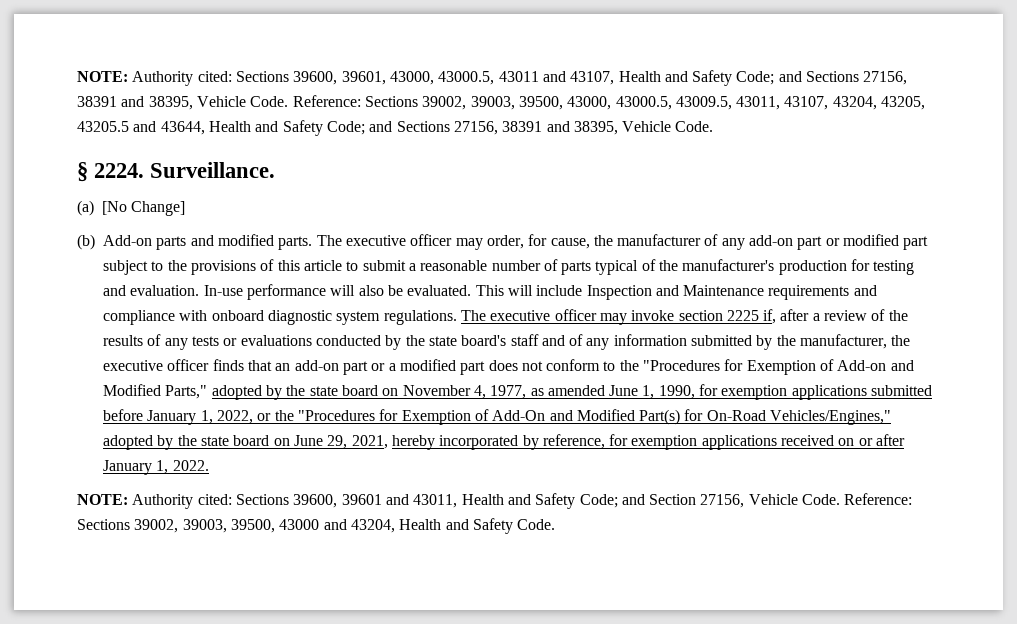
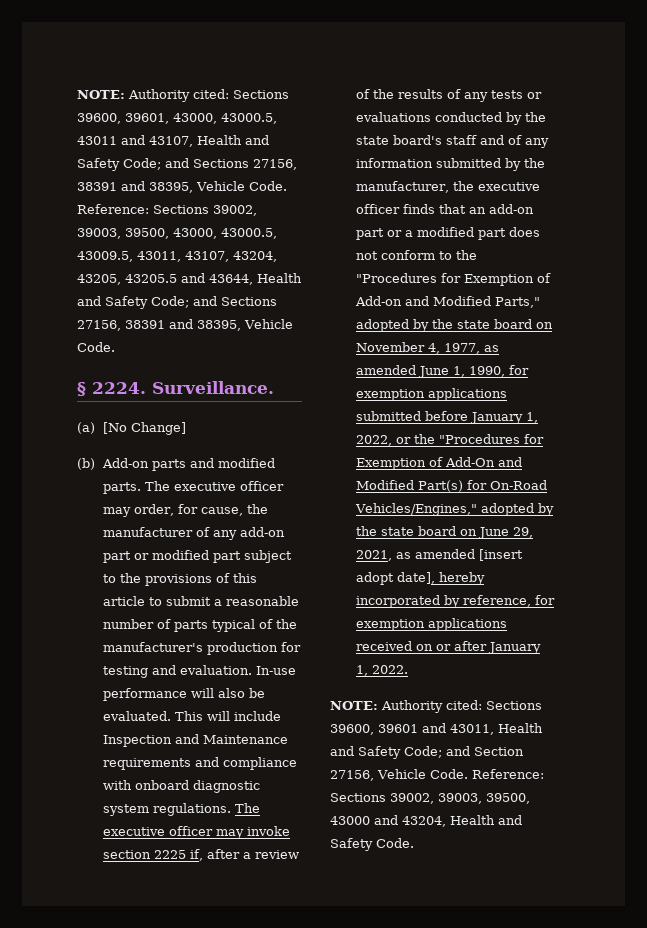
- The executive officer may invoke section 2225 if, after a review of the results of any tests or evaluations conducted by the state board's staff and of any information submitted by the manufacturer, the executive officer finds that an add-on part or a modified part does not conform to the "Procedures for Exemption of Add-on and Modified Parts," adopted by the state board on November 4, 1977, as amended June 1, 1990, for exemption applications submitted before January 1, 2022, or the "Procedures for Exemption of Add-On and Modified Part(s) for On-Road Vehicles/Engines," adopted by the state board on June 29, 2021, hereby incorporated by reference, for exemption applications received on or after January 1, 2022.
+ The executive officer may invoke section 2225 if, after a review of the results of any tests or evaluations conducted by the state board's staff and of any information submitted by the manufacturer, the executive officer finds that an add-on part or a modified part does not conform to the "Procedures for Exemption of Add-on and Modified Parts," adopted by the state board on November 4, 1977, as amended June 1, 1990, for exemption applications submitted before January 1, 2022, or the "Procedures for Exemption of Add-On and Modified Part(s) for On-Road Vehicles/Engines," adopted by the state board on June 29, 2021, as amended [insert adopt date], hereby incorporated by reference, for exemption applications received on or after January 1, 2022.

